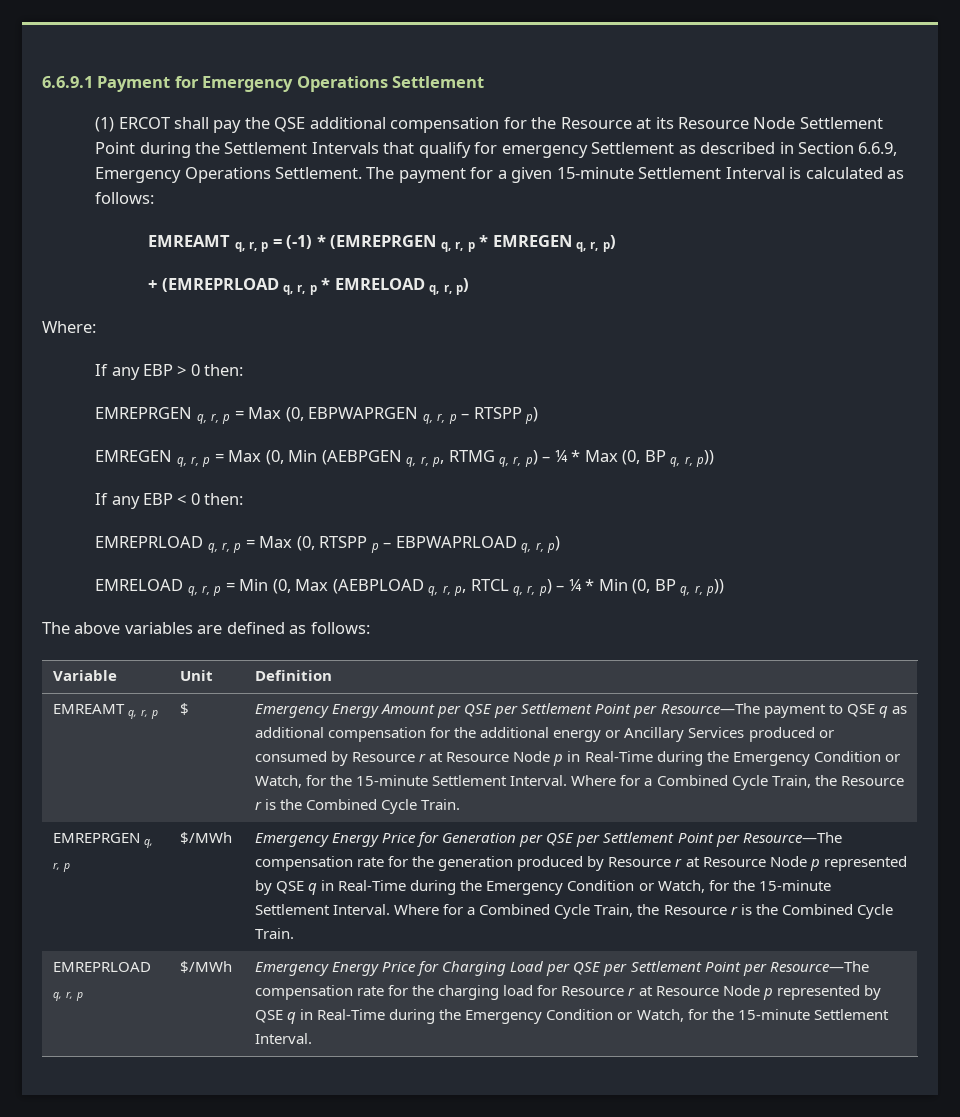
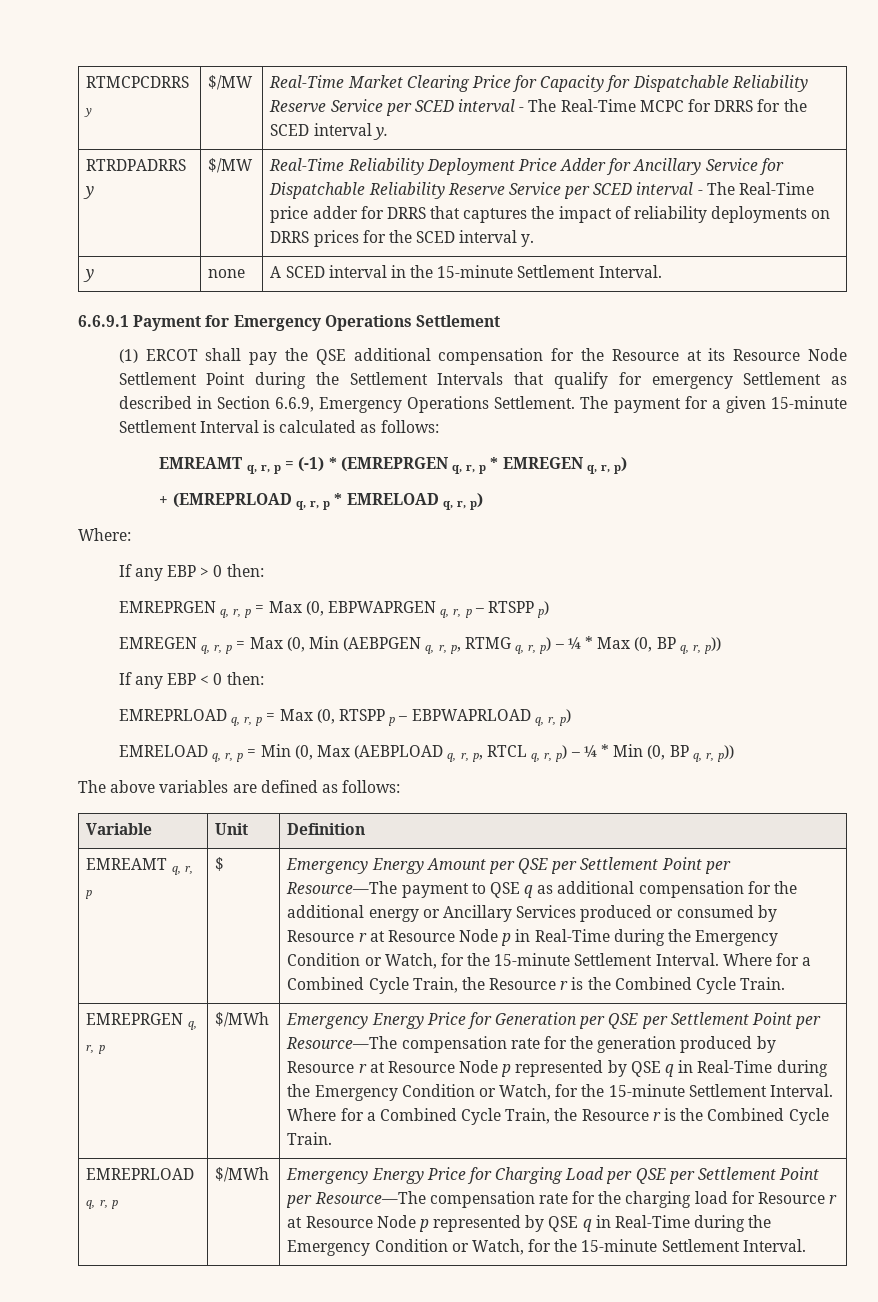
+ RTMCPCDRRS y | $/MW | Real-Time Market Clearing Price for Capacity for Dispatchable Reliability Reserve Service per SCED interval - The Real-Time MCPC for DRRS for the SCED interval y.
+ RTRDPADRRS y | $/MW | Real-Time Reliability Deployment Price Adder for Ancillary Service for Dispatchable Reliability Reserve Service per SCED interval - The Real-Time price adder for DRRS that captures the impact of reliability deployments on DRRS prices for the SCED interval y.
+ y | none | A SCED interval in the 15-minute Settlement Interval.

